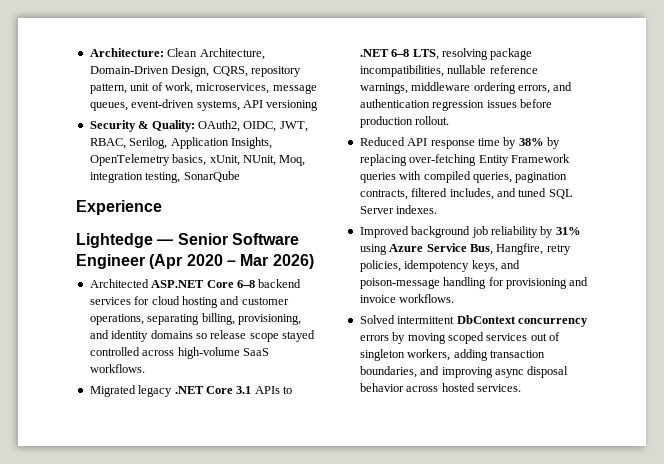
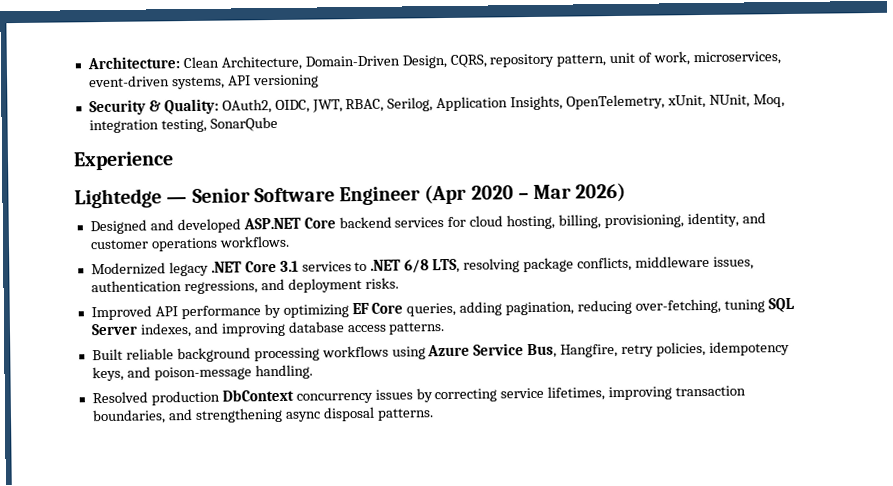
- Architecture: Clean Architecture, Domain-Driven Design, CQRS, repository pattern, unit of work, microservices, message queues, event-driven systems, API versioning
+ Architecture: Clean Architecture, Domain-Driven Design, CQRS, repository pattern, unit of work, microservices, event-driven systems, API versioning
- Security & Quality: OAuth2, OIDC, JWT, RBAC, Serilog, Application Insights, OpenTelemetry basics, xUnit, NUnit, Moq, integration testing, SonarQube
+ Security & Quality: OAuth2, OIDC, JWT, RBAC, Serilog, Application Insights, OpenTelemetry, xUnit, NUnit, Moq, integration testing, SonarQube
- Architected ASP.NET Core 6–8 backend services for cloud hosting and customer operations, separating billing, provisioning, and identity domains so release scope stayed controlled across high-volume SaaS workflows.
- Migrated legacy .NET Core 3.1 APIs to .NET 6–8 LTS, resolving package incompatibilities, nullable reference warnings, middleware ordering errors, and authentication regression issues before production rollout.
- Reduced API response time by 38% by replacing over-fetching Entity Framework queries with compiled queries, pagination contracts, filtered includes, and tuned SQL Server indexes.
- Improved background job reliability by 31% using Azure Service Bus, Hangfire, retry policies, idempotency keys, and poison-message handling for provisioning and invoice workflows.
- Solved intermittent DbContext concurrency errors by moving scoped services out of singleton workers, adding transaction boundaries, and improving async disposal behavior across hosted services.
+ Designed and developed ASP.NET Core backend services for cloud hosting, billing, provisioning, identity, and customer operations workflows.
+ Modernized legacy .NET Core 3.1 services to .NET 6/8 LTS, resolving package conflicts, middleware issues, authentication regressions, and deployment risks.
+ Improved API performance by optimizing EF Core queries, adding pagination, reducing over-fetching, tuning SQL Server indexes, and improving database access patterns.
+ Built reliable background processing workflows using Azure Service Bus, Hangfire, retry policies, idempotency keys, and poison-message handling.
+ Resolved production DbContext concurrency issues by correcting service lifetimes, improving transaction boundaries, and strengthening async disposal patterns.

